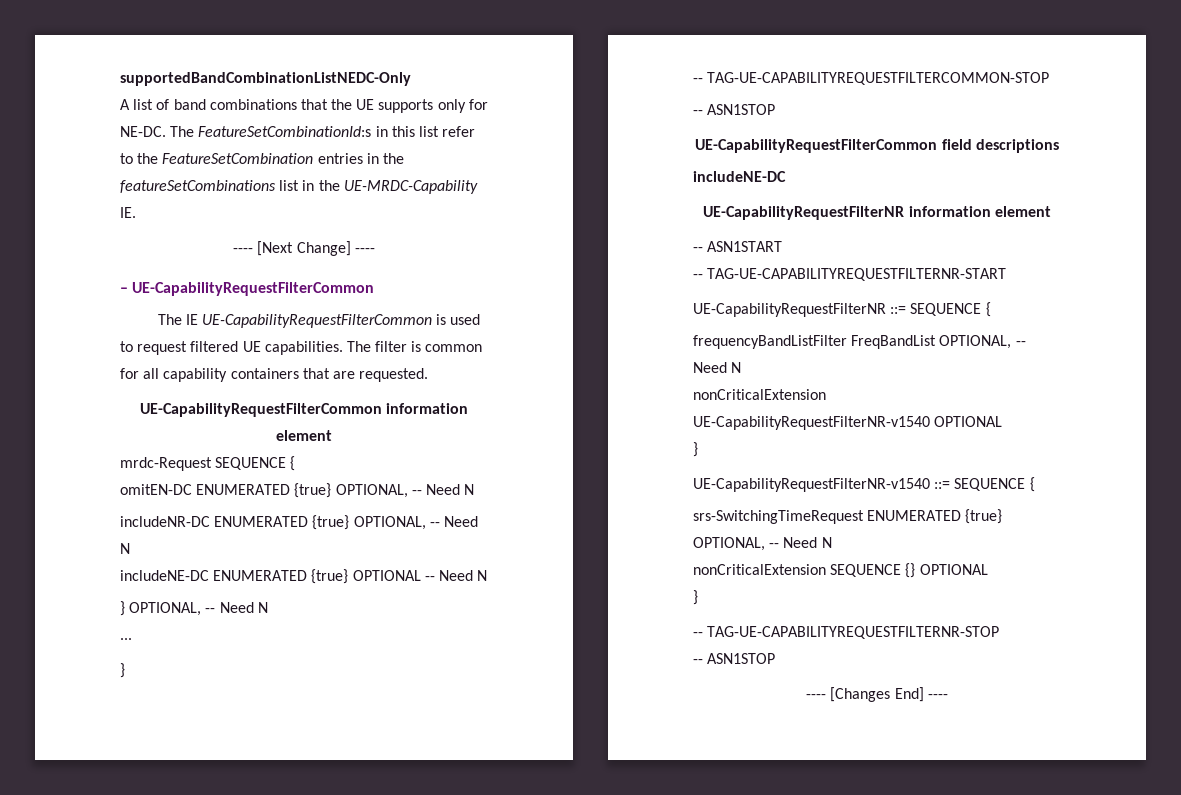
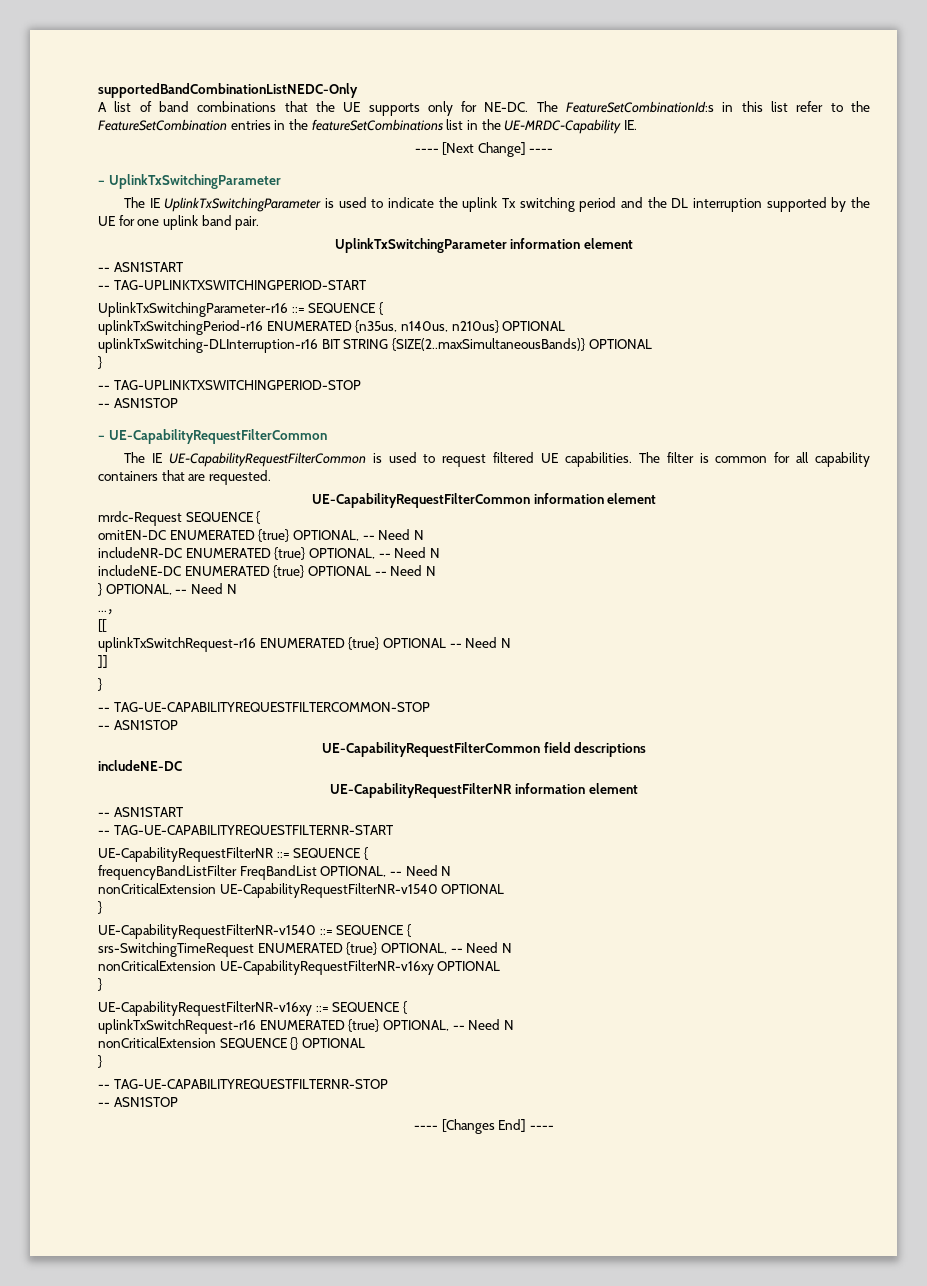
+ – UplinkTxSwitchingParameter
+ The IE UplinkTxSwitchingParameter is used to indicate the uplink Tx switching period and the DL interruption supported by the UE for one uplink band pair.
+ UplinkTxSwitchingParameter information element
+ -- ASN1START
+ -- TAG-UPLINKTXSWITCHINGPERIOD-START
+ UplinkTxSwitchingParameter-r16 ::= SEQUENCE {
+ uplinkTxSwitchingPeriod-r16 ENUMERATED {n35us, n140us, n210us} OPTIONAL
+ uplinkTxSwitching-DLInterruption-r16 BIT STRING {SIZE(2..maxSimultaneousBands)} OPTIONAL
+ }
+ -- TAG-UPLINKTXSWITCHINGPERIOD-STOP
+ -- ASN1STOP
+ ，
+ [[
+ uplinkTxSwitchRequest-r16 ENUMERATED {true} OPTIONAL -- Need N
+ ]]
+ nonCriticalExtension UE-CapabilityRequestFilterNR-v16xy OPTIONAL
+ }
+ UE-CapabilityRequestFilterNR-v16xy ::= SEQUENCE {
+ uplinkTxSwitchRequest-r16 ENUMERATED {true} OPTIONAL, -- Need N

